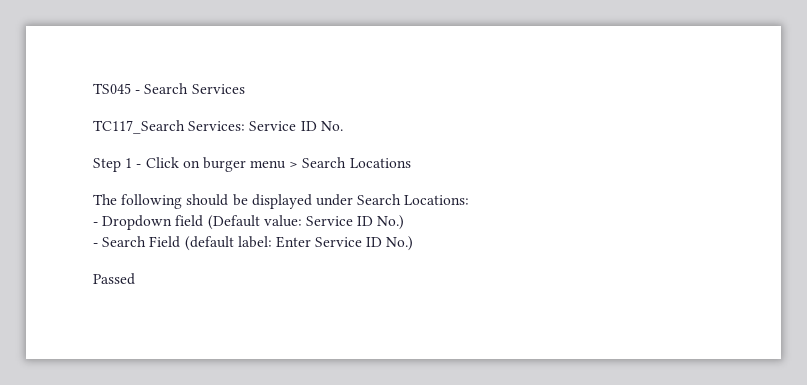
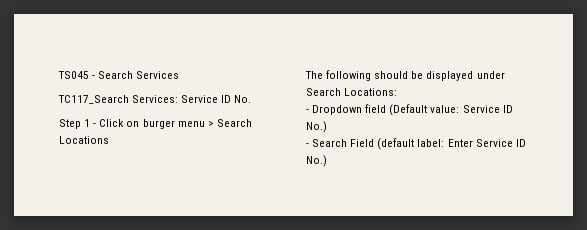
- Passed

